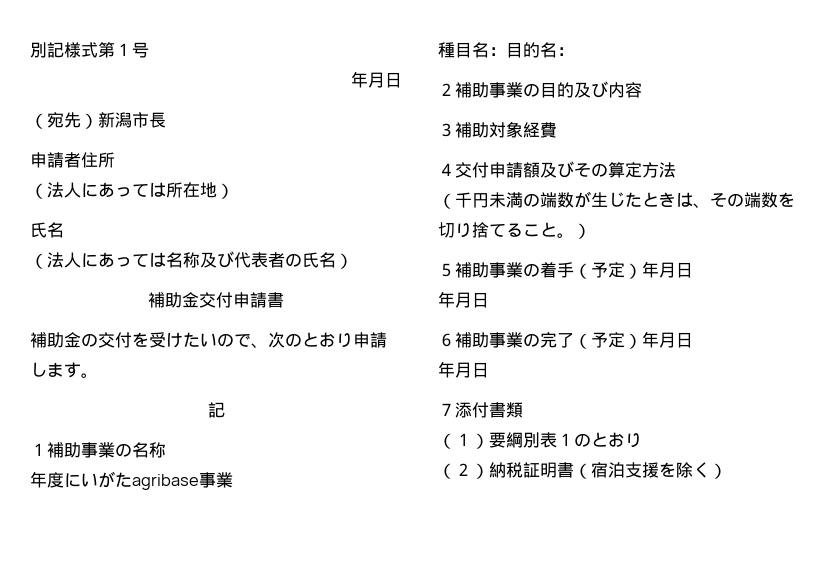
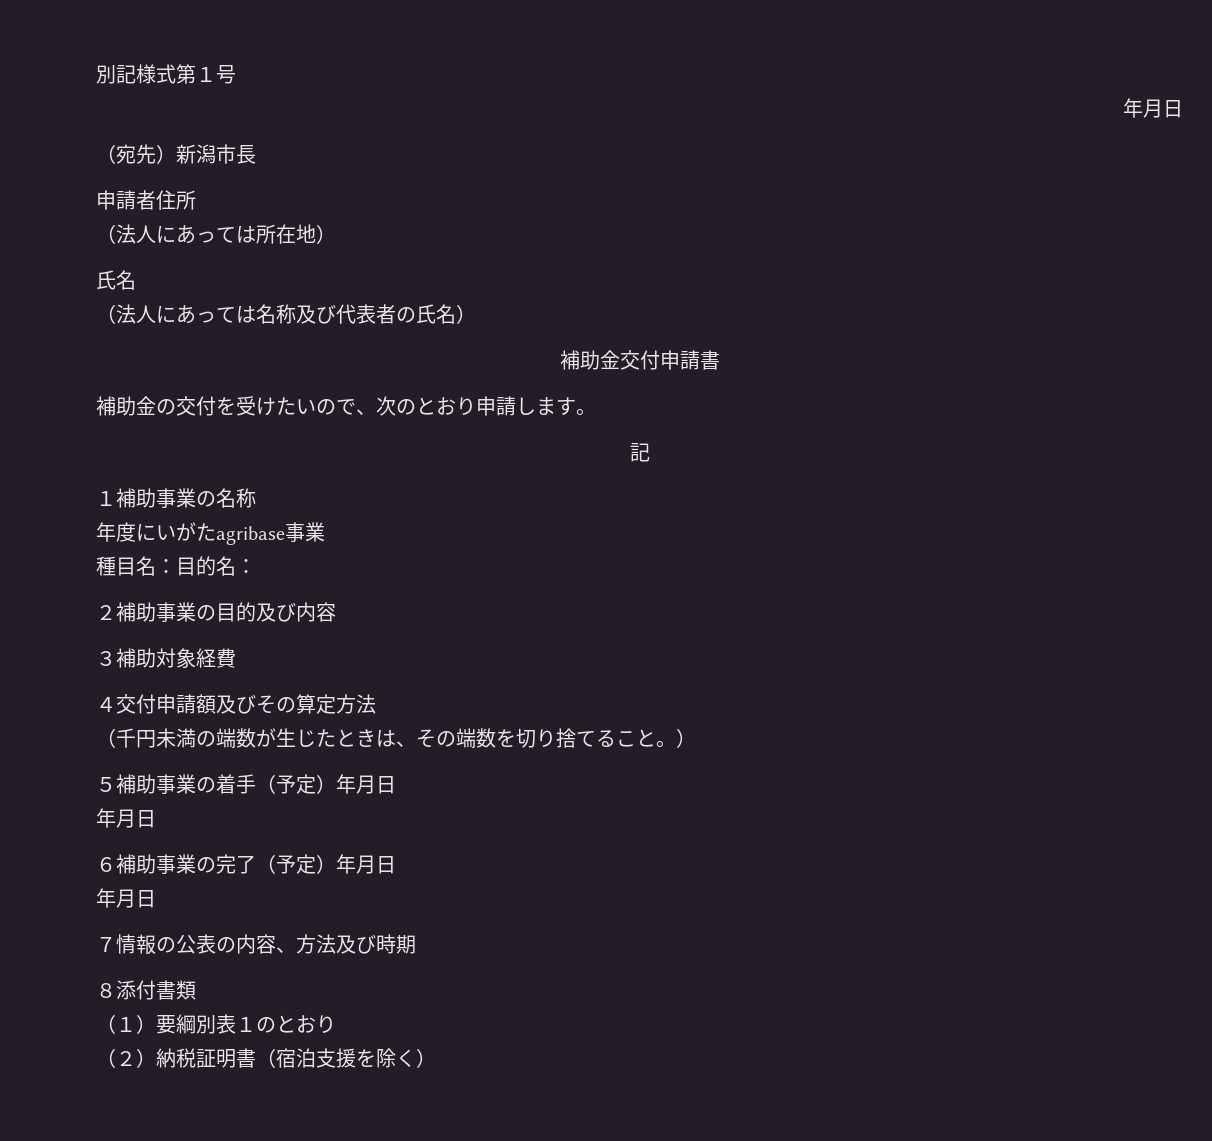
- ７添付書類
+ ７情報の公表の内容、方法及び時期
+ ８添付書類

